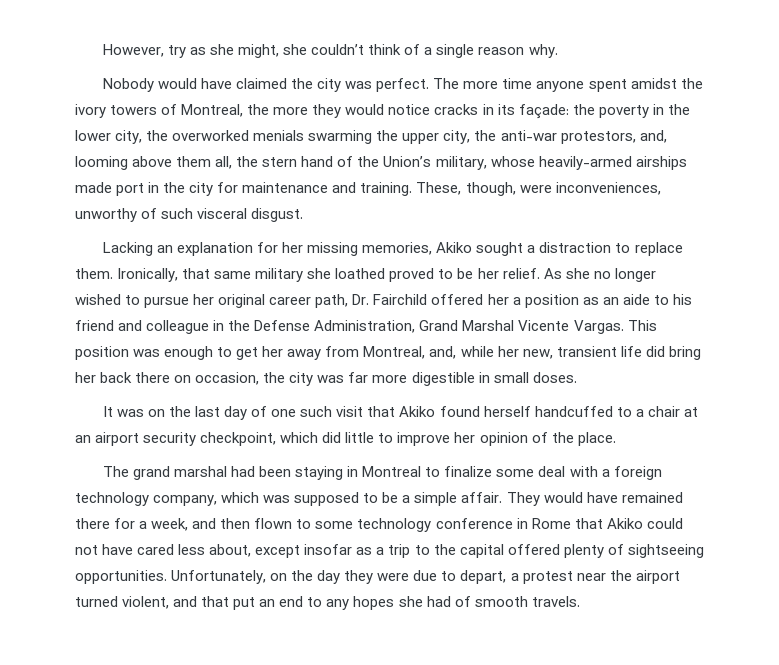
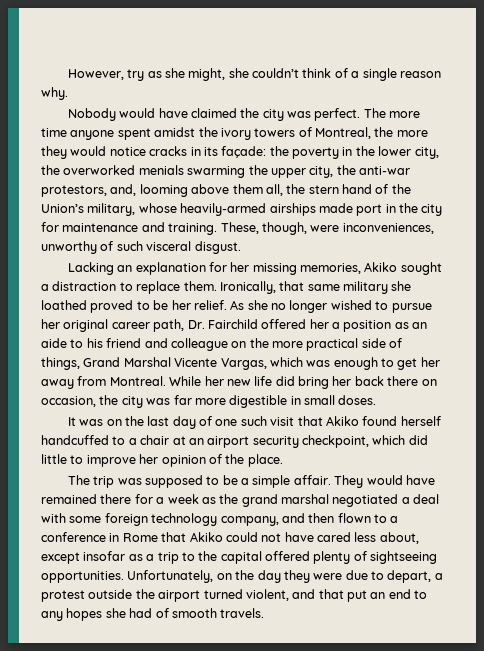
- As she no longer wished to pursue her original career path, Dr. Fairchild offered her a position as an aide to his friend and colleague in the Defense Administration, Grand Marshal Vicente Vargas. This position was enough to get her away from Montreal, and, while her new, transient life did bring her back there on occasion, the city was far more digestible in small doses.
+ As she no longer wished to pursue her original career path, Dr. Fairchild offered her a position as an aide to his friend and colleague on the more practical side of things, Grand Marshal Vicente Vargas, which was enough to get her away from Montreal. While her new life did bring her back there on occasion, the city was far more digestible in small doses.
- The grand marshal had been staying in Montreal to finalize some deal with a foreign technology company, which was supposed to be a simple affair.
+ The trip was supposed to be a simple affair.
- They would have remained there for a week, and then flown to some technology conference in Rome that Akiko could not have cared less about, except insofar as a trip to the capital offered plenty of sightseeing opportunities.
+ They would have remained there for a week as the grand marshal negotiated a deal with some foreign technology company, and then flown to a conference in Rome that Akiko could not have cared less about, except insofar as a trip to the capital offered plenty of sightseeing opportunities.
- Unfortunately, on the day they were due to depart, a protest near the airport turned violent, and that put an end to any hopes she had of smooth travels.
+ Unfortunately, on the day they were due to depart, a protest outside the airport turned violent, and that put an end to any hopes she had of smooth travels.

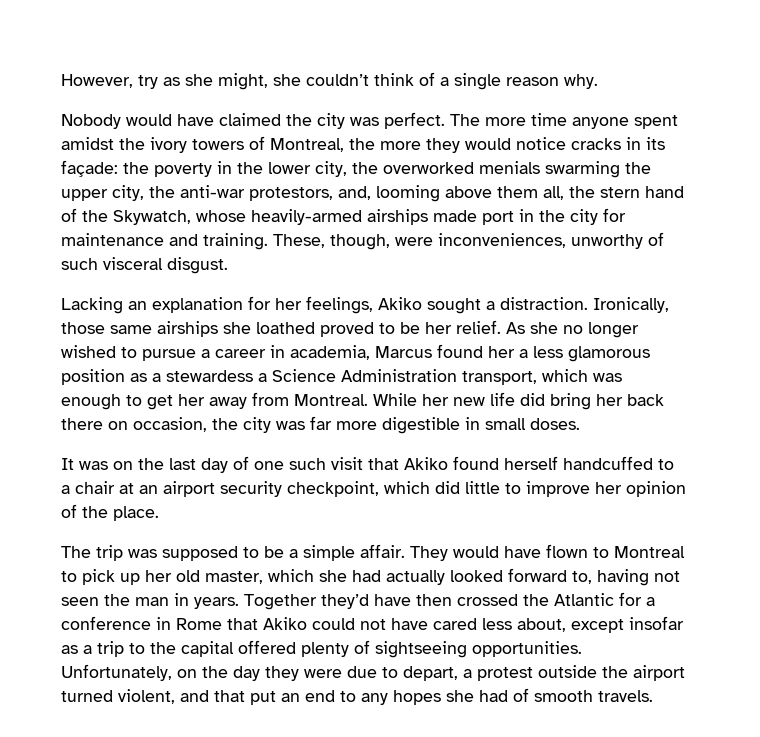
- The more time anyone spent amidst the ivory towers of Montreal, the more they would notice cracks in its façade: the poverty in the lower city, the overworked menials swarming the upper city, the anti-war protestors, and, looming above them all, the stern hand of the Union’s military, whose heavily-armed airships made port in the city for maintenance and training.
+ The more time anyone spent amidst the ivory towers of Montreal, the more they would notice cracks in its façade: the poverty in the lower city, the overworked menials swarming the upper city, the anti-war protestors, and, looming above them all, the stern hand of the Skywatch, whose heavily-armed airships made port in the city for maintenance and training.
- Lacking an explanation for her missing memories, Akiko sought a distraction to replace them. Ironically, that same military she loathed proved to be her relief.
+ Lacking an explanation for her feelings, Akiko sought a distraction. Ironically, those same airships she loathed proved to be her relief.
- As she no longer wished to pursue her original career path, Dr. Fairchild offered her a position as an aide to his friend and colleague on the more practical side of things, Grand Marshal Vicente Vargas, which was enough to get her away from Montreal.
+ As she no longer wished to pursue a career in academia, Marcus found her a less glamorous position as a stewardess a Science Administration transport, which was enough to get her away from Montreal.
- They would have remained there for a week as the grand marshal negotiated a deal with some foreign technology company, and then flown to a conference in Rome that Akiko could not have cared less about, except insofar as a trip to the capital offered plenty of sightseeing opportunities.
+ They would have flown to Montreal to pick up her old master, which she had actually looked forward to, having not seen the man in years. Together they’d have then crossed the Atlantic for a conference in Rome that Akiko could not have cared less about, except insofar as a trip to the capital offered plenty of sightseeing opportunities.

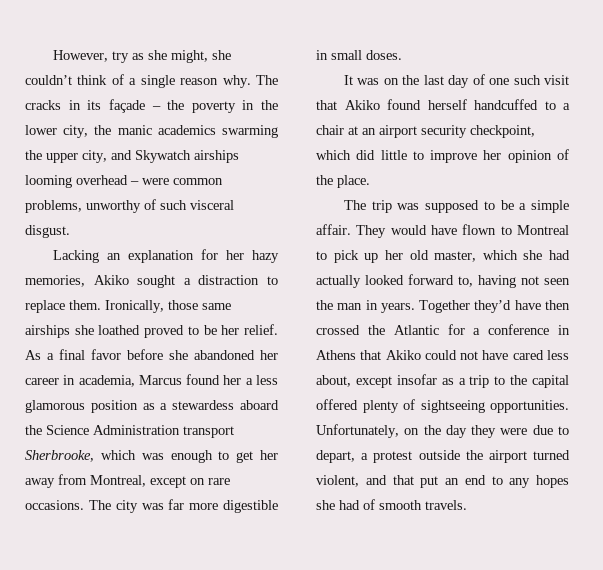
- However, try as she might, she couldn’t think of a single reason why.
- Nobody would have claimed the city was perfect. The more time anyone spent amidst the ivory towers of Montreal, the more they would notice cracks in its façade: the poverty in the lower city, the overworked menials swarming the upper city, the anti-war protestors, and, looming above them all, the stern hand of the Skywatch, whose heavily-armed airships made port in the city for maintenance and training. These, though, were inconveniences, unworthy of such visceral disgust.
+ However, try as she might, she couldn’t think of a single reason why. The cracks in its façade – the poverty in the lower city, the manic academics swarming the upper city, and Skywatch airships looming overhead – were common problems, unworthy of such visceral disgust.
- Lacking an explanation for her feelings, Akiko sought a distraction.
+ Lacking an explanation for her hazy memories, Akiko sought a distraction to replace them.
- As she no longer wished to pursue a career in academia, Marcus found her a less glamorous position as a stewardess a Science Administration transport, which was enough to get her away from Montreal. While her new life did bring her back there on occasion, the city was far more digestible in small doses.
+ As a final favor before she abandoned her career in academia, Marcus found her a less glamorous position as a stewardess aboard the Science Administration transport Sherbrooke, which was enough to get her away from Montreal, except on rare occasions. The city was far more digestible in small doses.
- Together they’d have then crossed the Atlantic for a conference in Rome that Akiko could not have cared less about, except insofar as a trip to the capital offered plenty of sightseeing opportunities.
+ Together they’d have then crossed the Atlantic for a conference in Athens that Akiko could not have cared less about, except insofar as a trip to the capital offered plenty of sightseeing opportunities.

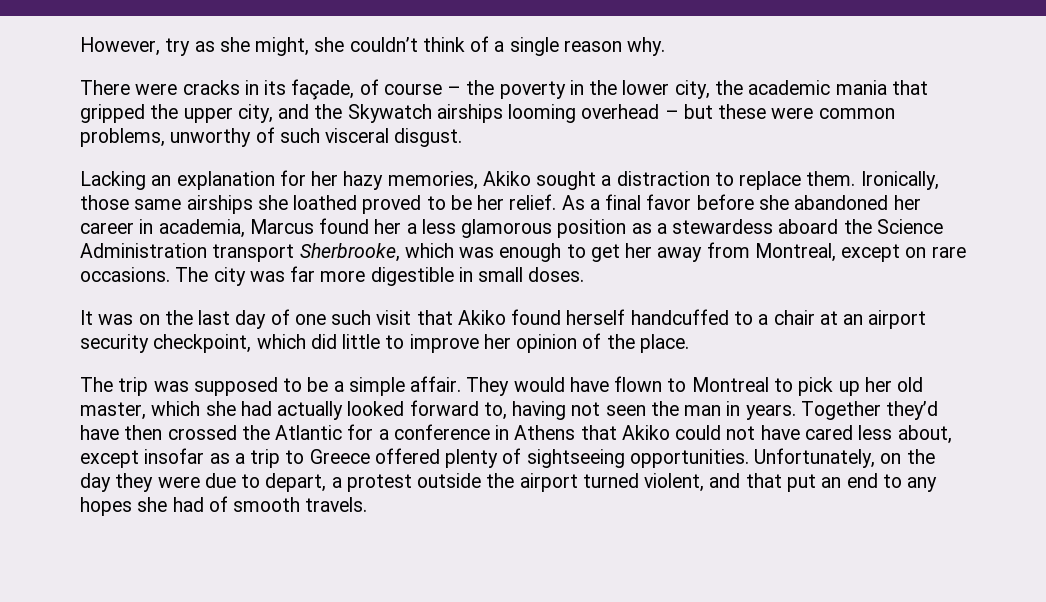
- However, try as she might, she couldn’t think of a single reason why. The cracks in its façade – the poverty in the lower city, the manic academics swarming the upper city, and Skywatch airships looming overhead – were common problems, unworthy of such visceral disgust.
+ However, try as she might, she couldn’t think of a single reason why.
+ There were cracks in its façade, of course – the poverty in the lower city, the academic mania that gripped the upper city, and the Skywatch airships looming overhead – but these were common problems, unworthy of such visceral disgust.
- Together they’d have then crossed the Atlantic for a conference in Athens that Akiko could not have cared less about, except insofar as a trip to the capital offered plenty of sightseeing opportunities.
+ Together they’d have then crossed the Atlantic for a conference in Athens that Akiko could not have cared less about, except insofar as a trip to Greece offered plenty of sightseeing opportunities.

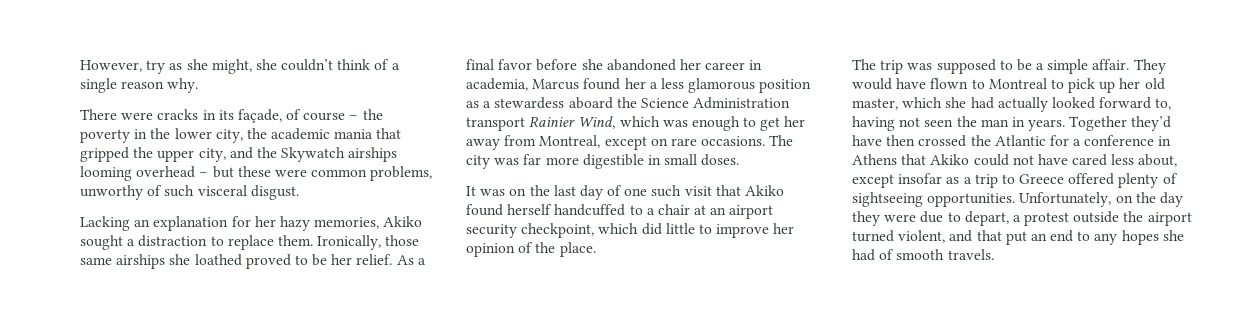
- As a final favor before she abandoned her career in academia, Marcus found her a less glamorous position as a stewardess aboard the Science Administration transport Sherbrooke, which was enough to get her away from Montreal, except on rare occasions.
+ As a final favor before she abandoned her career in academia, Marcus found her a less glamorous position as a stewardess aboard the Science Administration transport Rainier Wind, which was enough to get her away from Montreal, except on rare occasions.

